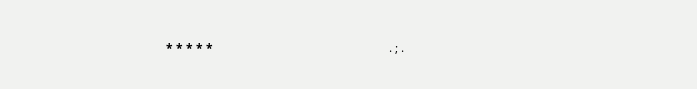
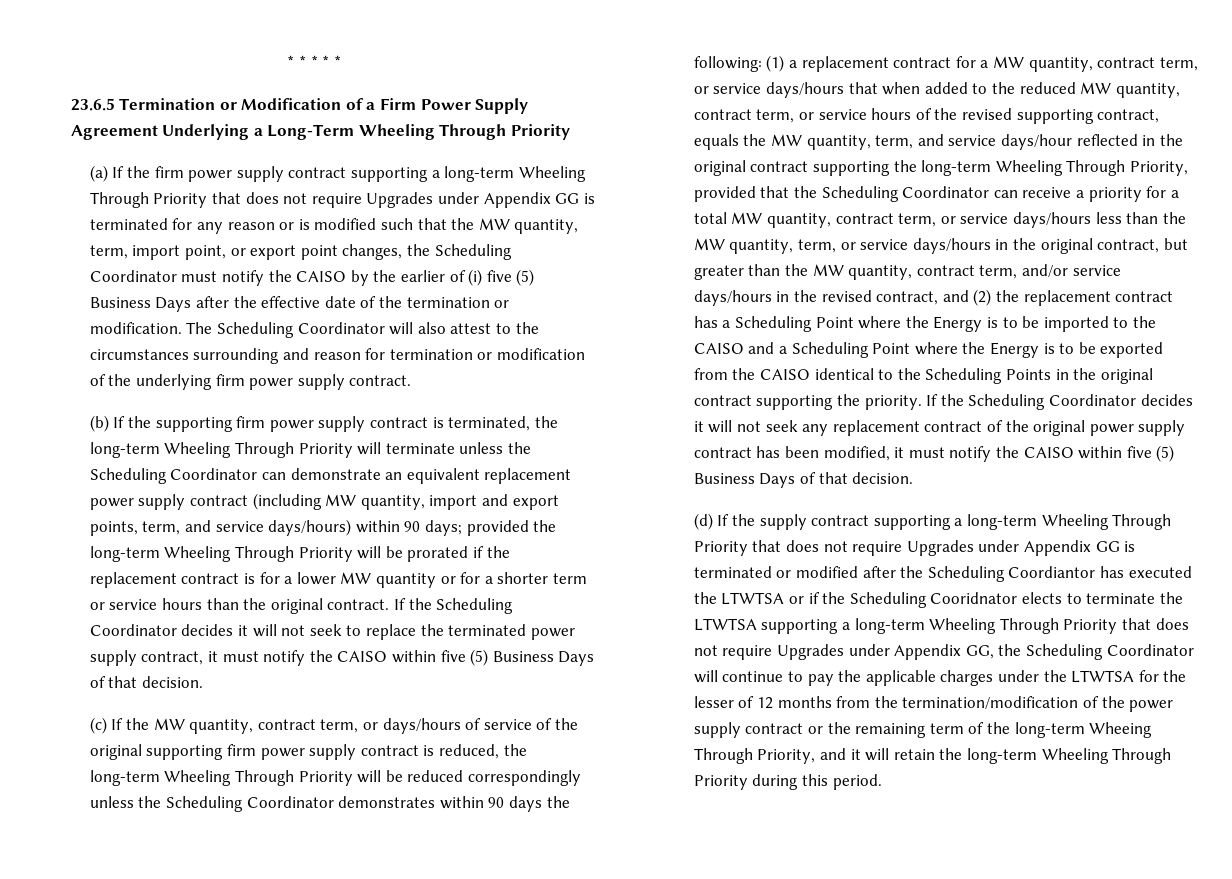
- . ; .
+ 23.6.5 Termination or Modification of a Firm Power Supply Agreement Underlying a Long-Term Wheeling Through Priority
+ (a) If the firm power supply contract supporting a long-term Wheeling Through Priority that does not require Upgrades under Appendix GG is terminated for any reason or is modified such that the MW quantity, term, import point, or export point changes, the Scheduling Coordinator must notify the CAISO by the earlier of (i) five (5) Business Days after the effective date of the termination or modification. The Scheduling Coordinator will also attest to the circumstances surrounding and reason for termination or modification of the underlying firm power supply contract.
+ (b) If the supporting firm power supply contract is terminated, the long-term Wheeling Through Priority will terminate unless the Scheduling Coordinator can demonstrate an equivalent replacement power supply contract (including MW quantity, import and export points, term, and service days/hours) within 90 days; provided the long-term Wheeling Through Priority will be prorated if the replacement contract is for a lower MW quantity or for a shorter term or service hours than the original contract. If the Scheduling Coordinator decides it will not seek to replace the terminated power supply contract, it must notify the CAISO within five (5) Business Days of that decision.
+ (c) If the MW quantity, contract term, or days/hours of service of the original supporting firm power supply contract is reduced, the long-term Wheeling Through Priority will be reduced correspondingly unless the Scheduling Coordinator demonstrates within 90 days the following: (1) a replacement contract for a MW quantity, contract term, or service days/hours that when added to the reduced MW quantity, contract term, or service hours of the revised supporting contract, equals the MW quantity, term, and service days/hour reflected in the original contract supporting the long-term Wheeling Through Priority, provided that the Scheduling Coordinator can receive a priority for a total MW quantity, contract term, or service days/hours less than the MW quantity, term, or service days/hours in the original contract, but greater than the MW quantity, contract term, and/or service days/hours in the revised contract, and (2) the replacement contract has a Scheduling Point where the Energy is to be imported to the CAISO and a Scheduling Point where the Energy is to be exported from the CAISO identical to the Scheduling Points in the original contract supporting the priority. If the Scheduling Coordinator decides it will not seek any replacement contract of the original power supply contract has been modified, it must notify the CAISO within five (5) Business Days of that decision.
+ (d) If the supply contract supporting a long-term Wheeling Through Priority that does not require Upgrades under Appendix GG is terminated or modified after the Scheduling Coordiantor has executed the LTWTSA or if the Scheduling Cooridnator elects to terminate the LTWTSA supporting a long-term Wheeling Through Priority that does not require Upgrades under Appendix GG, the Scheduling Coordinator will continue to pay the applicable charges under the LTWTSA for the lesser of 12 months from the termination/modification of the power supply contract or the remaining term of the long-term Wheeing Through Priority, and it will retain the long-term Wheeling Through Priority during this period.

